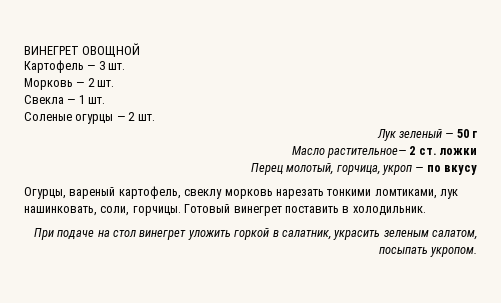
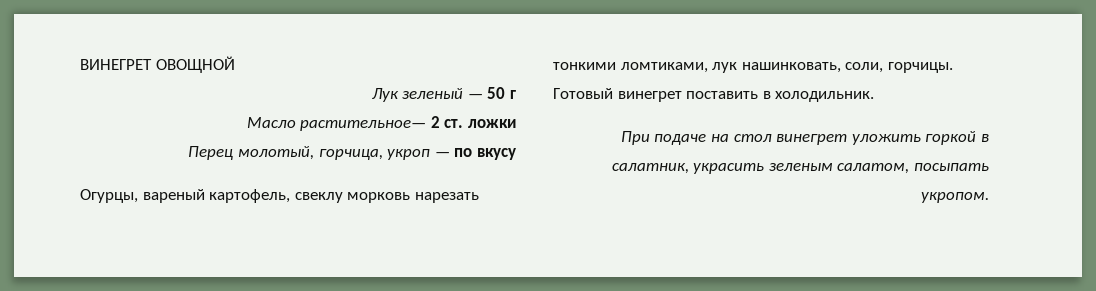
- Картофель — 3 шт.
- Морковь — 2 шт.
- Свекла — 1 шт.
- Соленые огурцы — 2 шт.

